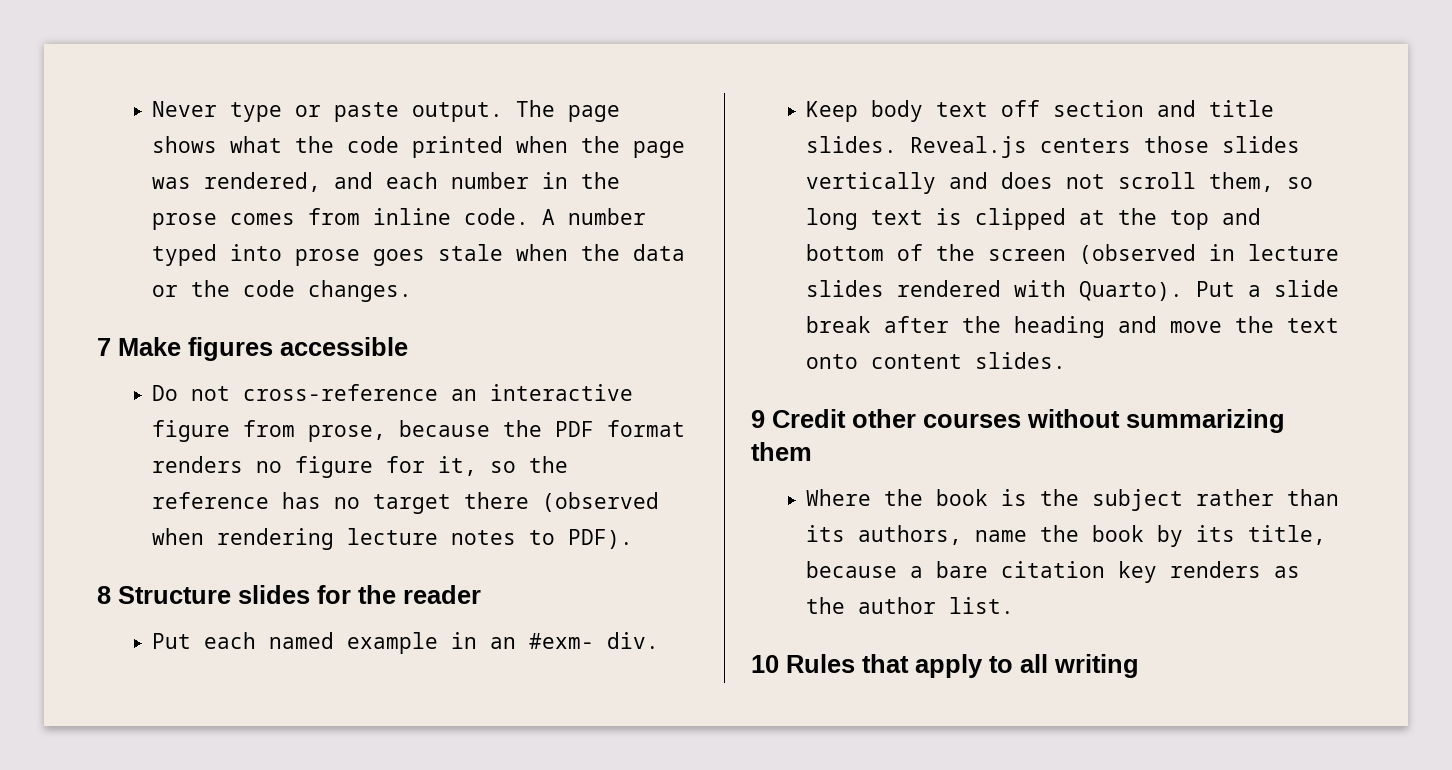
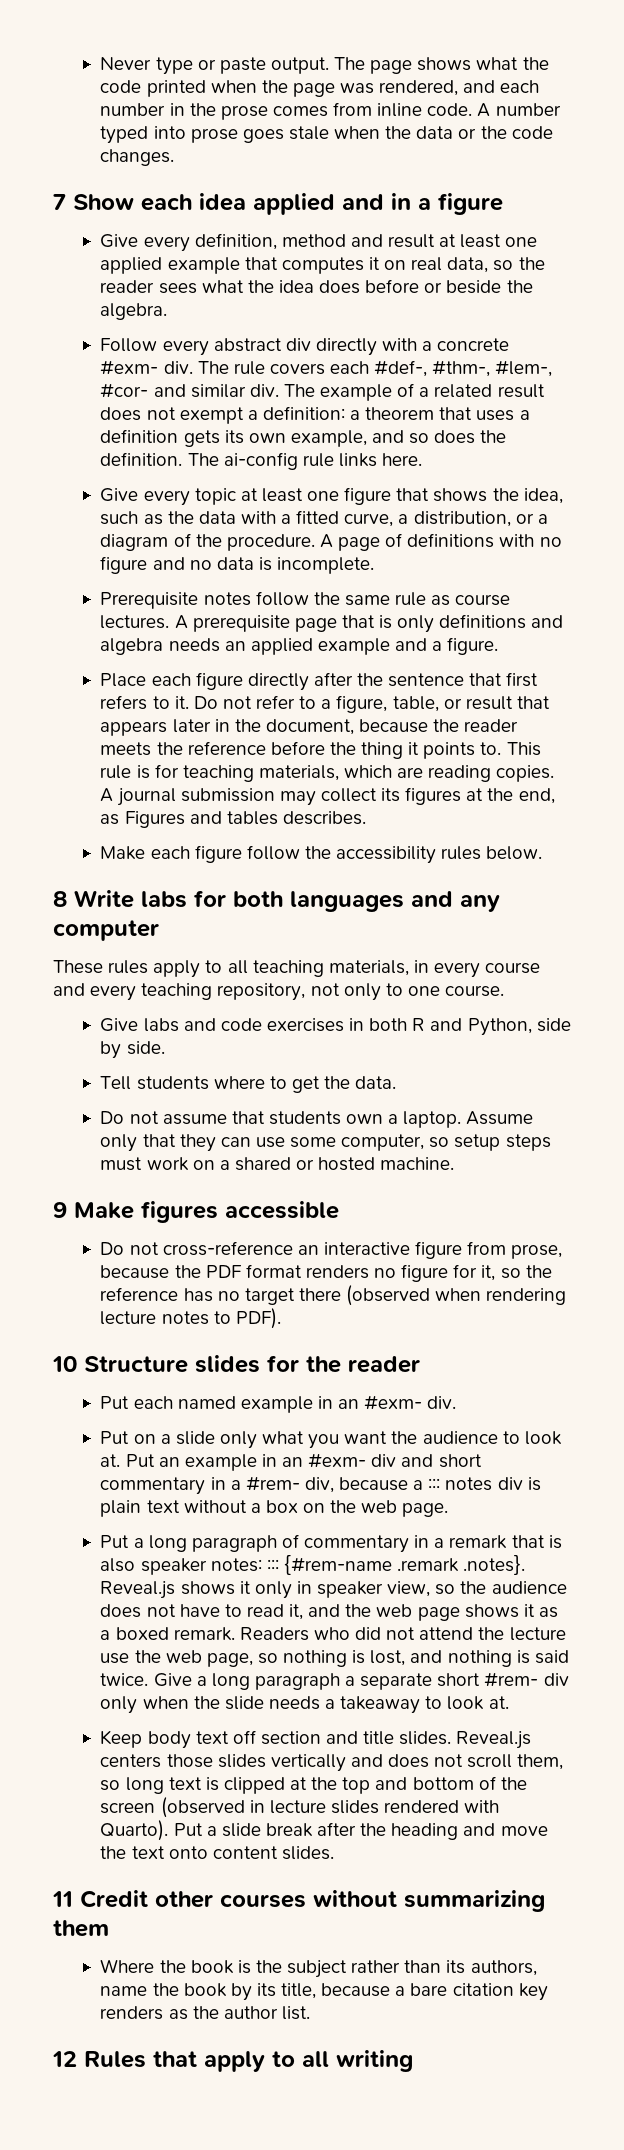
- 7 Make figures accessible
+ 7 Show each idea applied and in a figure
+ Give every definition, method and result at least one applied example that computes it on real data, so the reader sees what the idea does before or beside the algebra.
+ Follow every abstract div directly with a concrete #exm- div. The rule covers each #def-, #thm-, #lem-, #cor- and similar div. The example of a related result does not exempt a definition: a theorem that uses a definition gets its own example, and so does the definition. The ai-config rule links here.
+ Give every topic at least one figure that shows the idea, such as the data with a fitted curve, a distribution, or a diagram of the procedure. A page of definitions with no figure and no data is incomplete.
+ Prerequisite notes follow the same rule as course lectures. A prerequisite page that is only definitions and algebra needs an applied example and a figure.
+ Place each figure directly after the sentence that first refers to it. Do not refer to a figure, table, or result that appears later in the document, because the reader meets the reference before the thing it points to. This rule is for teaching materials, which are reading copies. A journal submission may collect its figures at the end, as Figures and tables describes.
+ Make each figure follow the accessibility rules below.
+ 8 Write labs for both languages and any computer
+ These rules apply to all teaching materials, in every course and every teaching repository, not only to one course.
+ Give labs and code exercises in both R and Python, side by side.
+ Tell students where to get the data.
+ Do not assume that students own a laptop. Assume only that they can use some computer, so setup steps must work on a shared or hosted machine.
+ 9 Make figures accessible
- 8 Structure slides for the reader
+ 10 Structure slides for the reader
+ Put on a slide only what you want the audience to look at. Put an example in an #exm- div and short commentary in a #rem- div, because a ::: notes div is plain text without a box on the web page.
+ Put a long paragraph of commentary in a remark that is also speaker notes: ::: {#rem-name .remark .notes}. Reveal.js shows it only in speaker view, so the audience does not have to read it, and the web page shows it as a boxed remark. Readers who did not attend the lecture use the web page, so nothing is lost, and nothing is said twice. Give a long paragraph a separate short #rem- div only when the slide needs a takeaway to look at.
- 9 Credit other courses without summarizing them
+ 11 Credit other courses without summarizing them
- 10 Rules that apply to all writing
+ 12 Rules that apply to all writing

